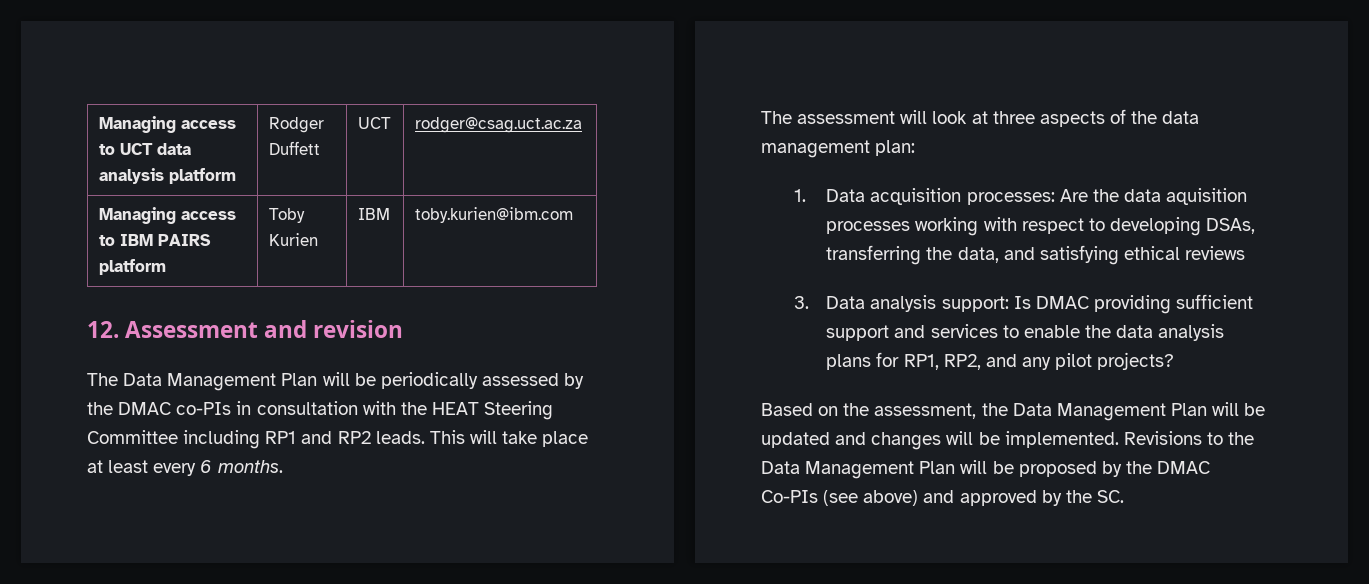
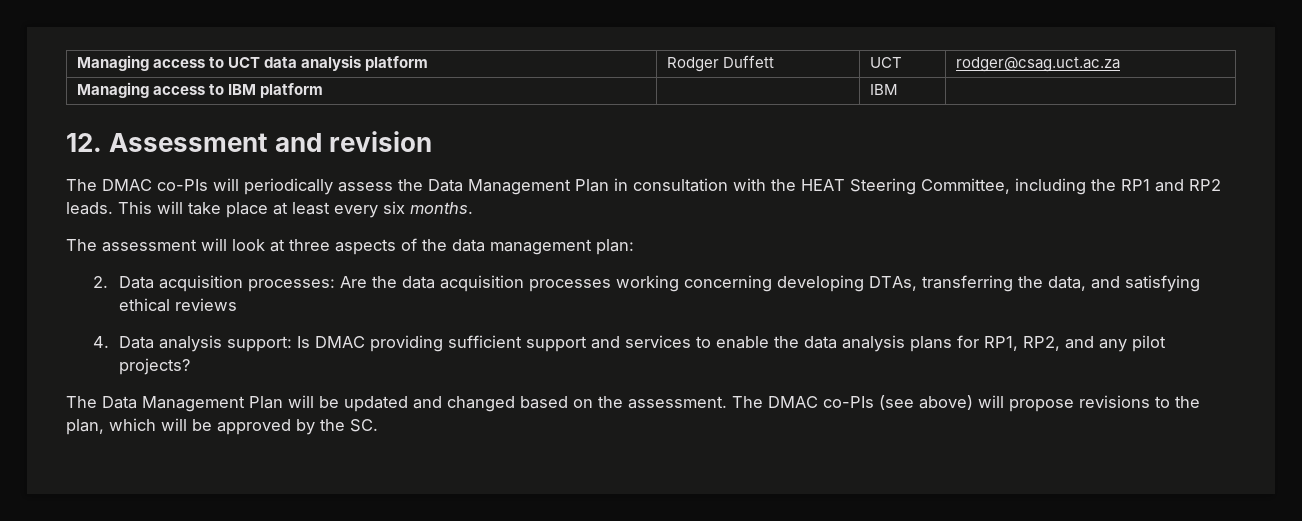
- Managing access to IBM PAIRS platform | Toby Kurien | IBM | toby.kurien@ibm.com
+ Managing access to IBM platform | | IBM |
- The Data Management Plan will be periodically assessed by the DMAC co-PIs in consultation with the HEAT Steering Committee including RP1 and RP2 leads.
+ The DMAC co-PIs will periodically assess the Data Management Plan in consultation with the HEAT Steering Committee, including the RP1 and RP2 leads.
- This will take place at least every 6 months.
+ This will take place at least every six months.
- 1. Data acquisition processes: Are the data aquisition processes working with respect to developing DSAs, transferring the data, and satisfying ethical reviews
+ 2. Data acquisition processes: Are the data acquisition processes working concerning developing DTAs, transferring the data, and satisfying ethical reviews
- 3. Data analysis support: Is DMAC providing sufficient support and services to enable the data analysis plans for RP1, RP2, and any pilot projects?
+ 4. Data analysis support: Is DMAC providing sufficient support and services to enable the data analysis plans for RP1, RP2, and any pilot projects?
- Based on the assessment, the Data Management Plan will be updated and changes will be implemented. Revisions to the Data Management Plan will be proposed by the DMAC Co-PIs (see above) and approved by the SC.
+ The Data Management Plan will be updated and changed based on the assessment. The DMAC co-PIs (see above) will propose revisions to the plan, which will be approved by the SC.

